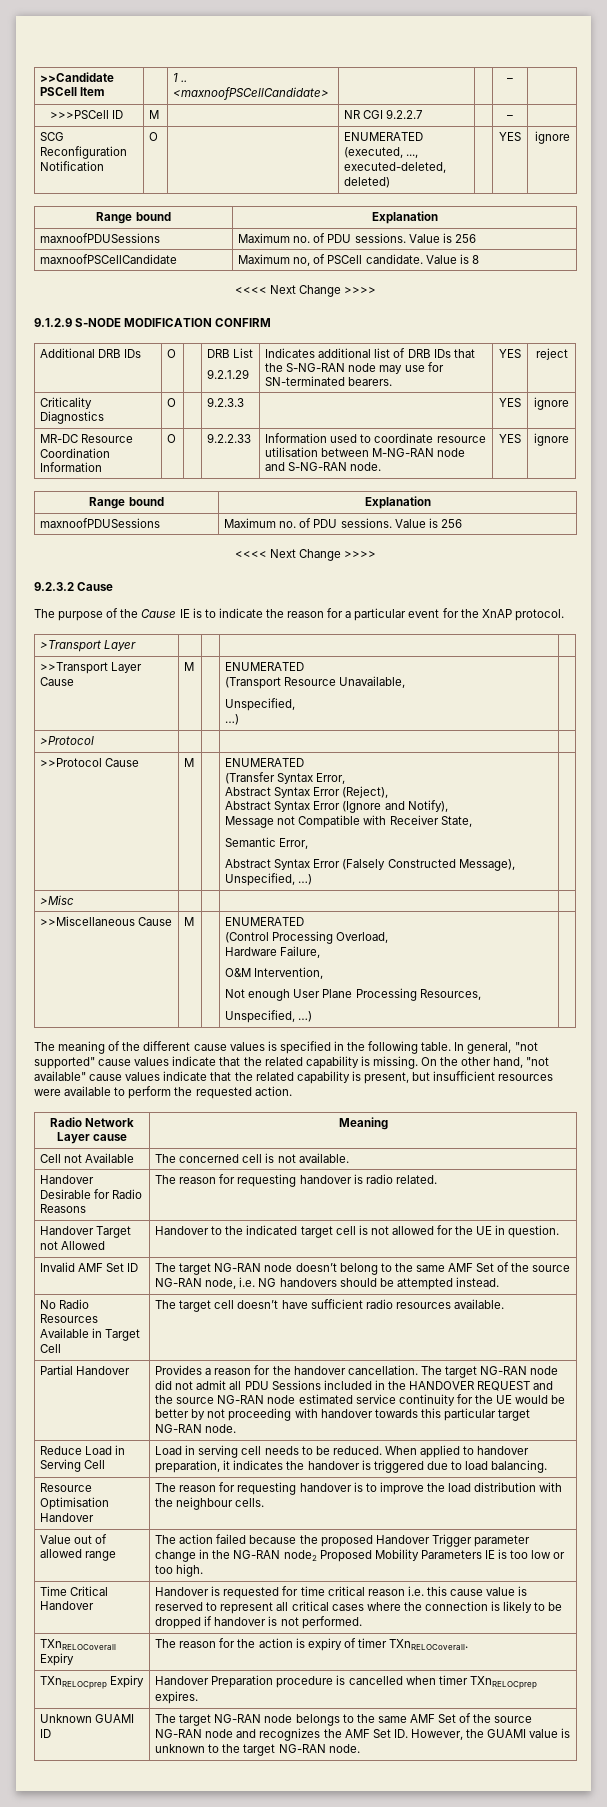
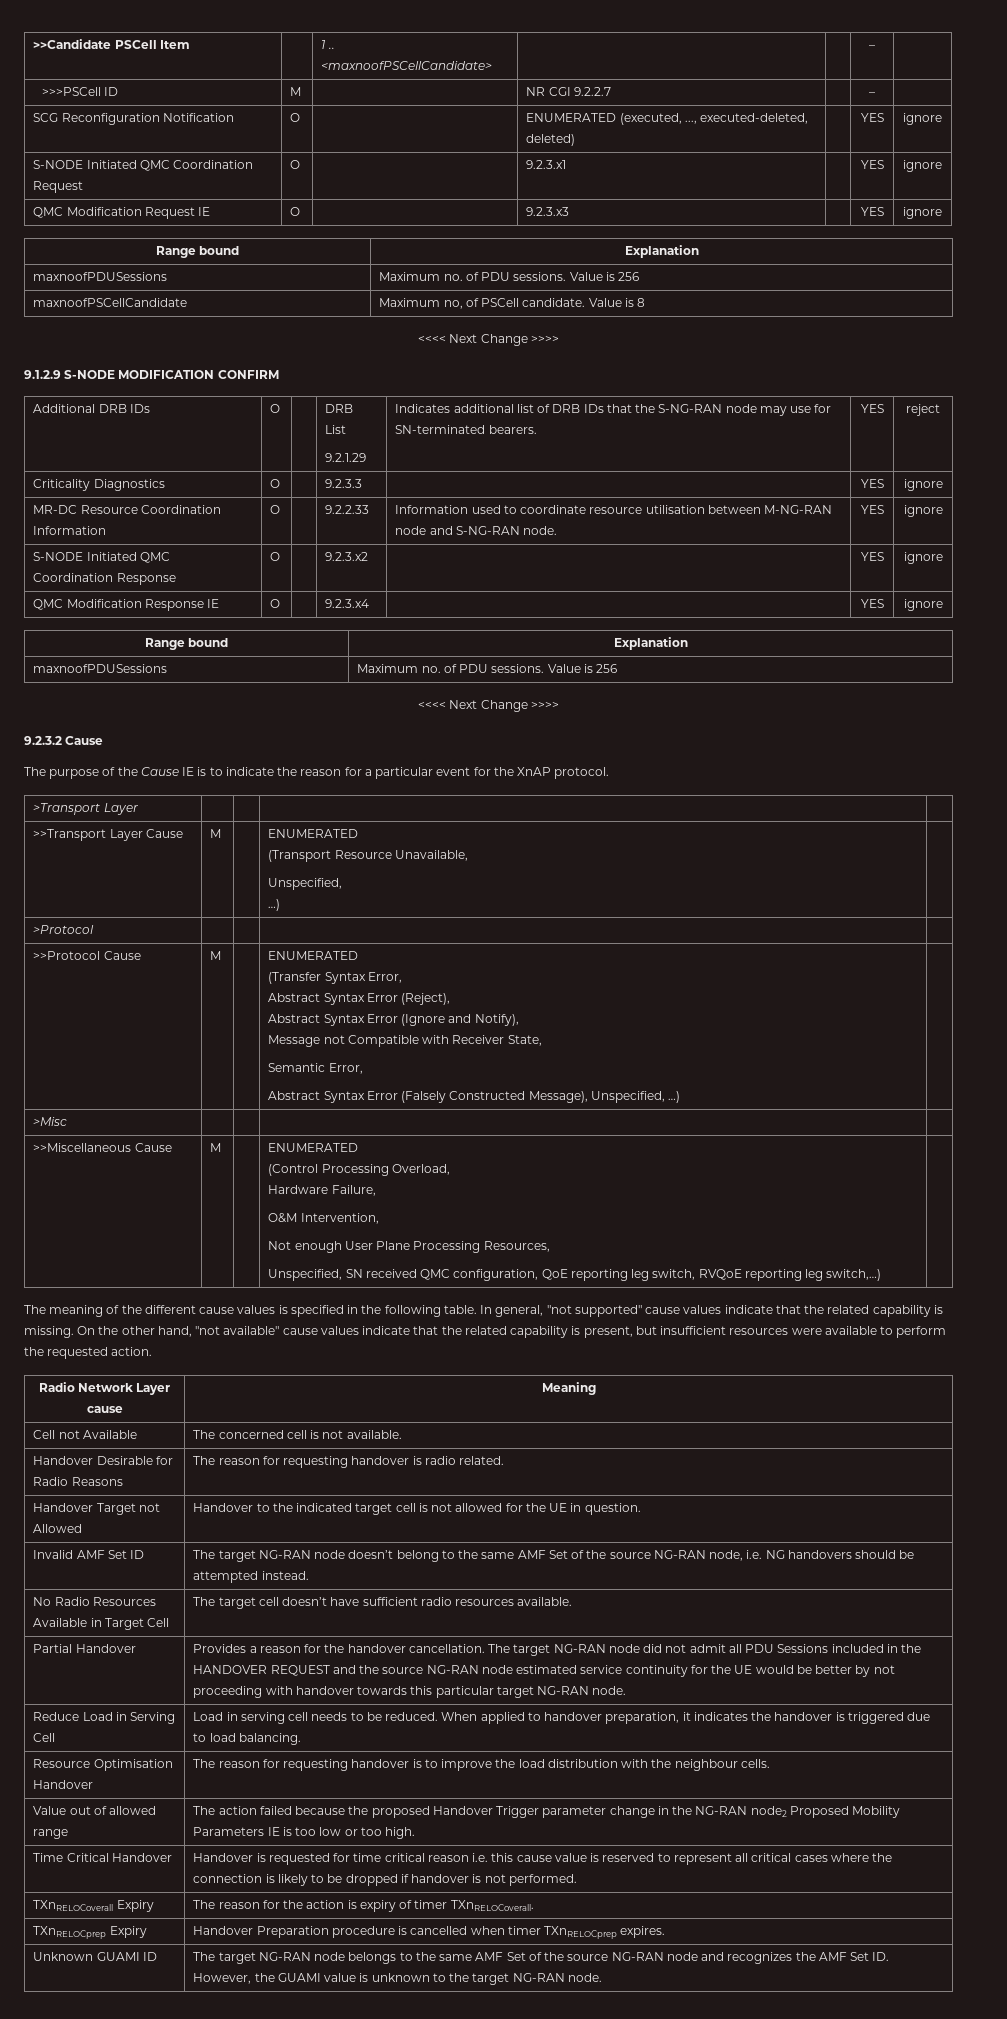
+ S-NODE Initiated QMC Coordination Request | O | | 9.2.3.x1 | | YES | ignore
+ QMC Modification Request IE | O | | 9.2.3.x3 | | YES | ignore
+ S-NODE Initiated QMC Coordination Response | O | | 9.2.3.x2 | | YES | ignore
+ QMC Modification Response IE | O | | 9.2.3.x4 | | YES | ignore
  >>Miscellaneous Cause | M | | ENUMERATED
  (Control Processing Overload,
  Hardware Failure,
  O&M Intervention,
  Not enough User Plane Processing Resources,
- Unspecified, …) |
+ Unspecified, SN received QMC configuration, QoE reporting leg switch, RVQoE reporting leg switch,…) |

